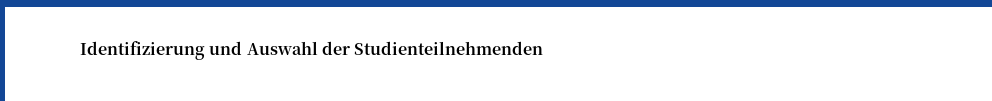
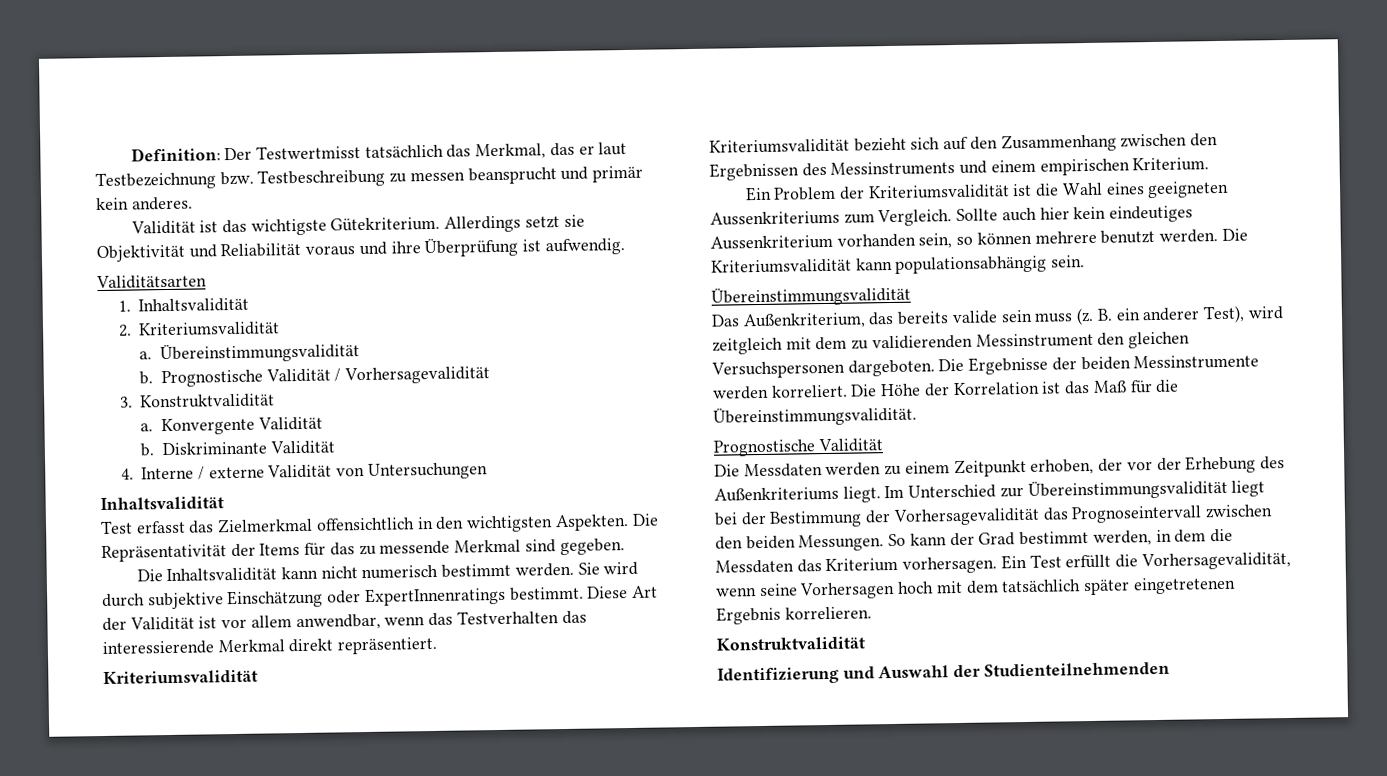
+ Definition: Der Testwertmisst tatsächlich das Merkmal, das er laut Testbezeichnung bzw. Testbeschreibung zu messen beansprucht und primär kein anderes.
+ Validität ist das wichtigste Gütekriterium. Allerdings setzt sie Objektivität und Reliabilität voraus und ihre Überprüfung ist aufwendig.
+ Validitätsarten
+ 1. Inhaltsvalidität
+ 2. Kriteriumsvalidität
+ a. Übereinstimmungsvalidität
+ b. Prognostische Validität / Vorhersagevalidität
+ 3. Konstruktvalidität
+ a. Konvergente Validität
+ b. Diskriminante Validität
+ 4. Interne / externe Validität von Untersuchungen
+ Inhaltsvalidität
+ Test erfasst das Zielmerkmal offensichtlich in den wichtigsten Aspekten. Die Repräsentativität der Items für das zu messende Merkmal sind gegeben.
+ Die Inhaltsvalidität kann nicht numerisch bestimmt werden. Sie wird durch subjektive Einschätzung oder ExpertInnenratings bestimmt. Diese Art der Validität ist vor allem anwendbar, wenn das Testverhalten das interessierende Merkmal direkt repräsentiert.
+ Kriteriumsvalidität
+ Kriteriumsvalidität bezieht sich auf den Zusammenhang zwischen den Ergebnissen des Messinstruments und einem empirischen Kriterium.
+ Ein Problem der Kriteriumsvalidität ist die Wahl eines geeigneten Aussenkriteriums zum Vergleich. Sollte auch hier kein eindeutiges Aussenkriterium vorhanden sein, so können mehrere benutzt werden. Die Kriteriumsvalidität kann populationsabhängig sein.
+ Übereinstimmungsvalidität
+ Das Außenkriterium, das bereits valide sein muss (z. B. ein anderer Test), wird zeitgleich mit dem zu validierenden Messinstrument den gleichen Versuchspersonen dargeboten. Die Ergebnisse der beiden Messinstrumente werden korreliert. Die Höhe der Korrelation ist das Maß für die Übereinstimmungsvalidität.
+ Prognostische Validität
+ Die Messdaten werden zu einem Zeitpunkt erhoben, der vor der Erhebung des Außenkriteriums liegt. Im Unterschied zur Übereinstimmungsvalidität liegt bei der Bestimmung der Vorhersagevalidität das Prognoseintervall zwischen den beiden Messungen. So kann der Grad bestimmt werden, in dem die Messdaten das Kriterium vorhersagen. Ein Test erfüllt die Vorhersagevalidität, wenn seine Vorhersagen hoch mit dem tatsächlich später eingetretenen Ergebnis korrelieren.
+ Konstruktvalidität

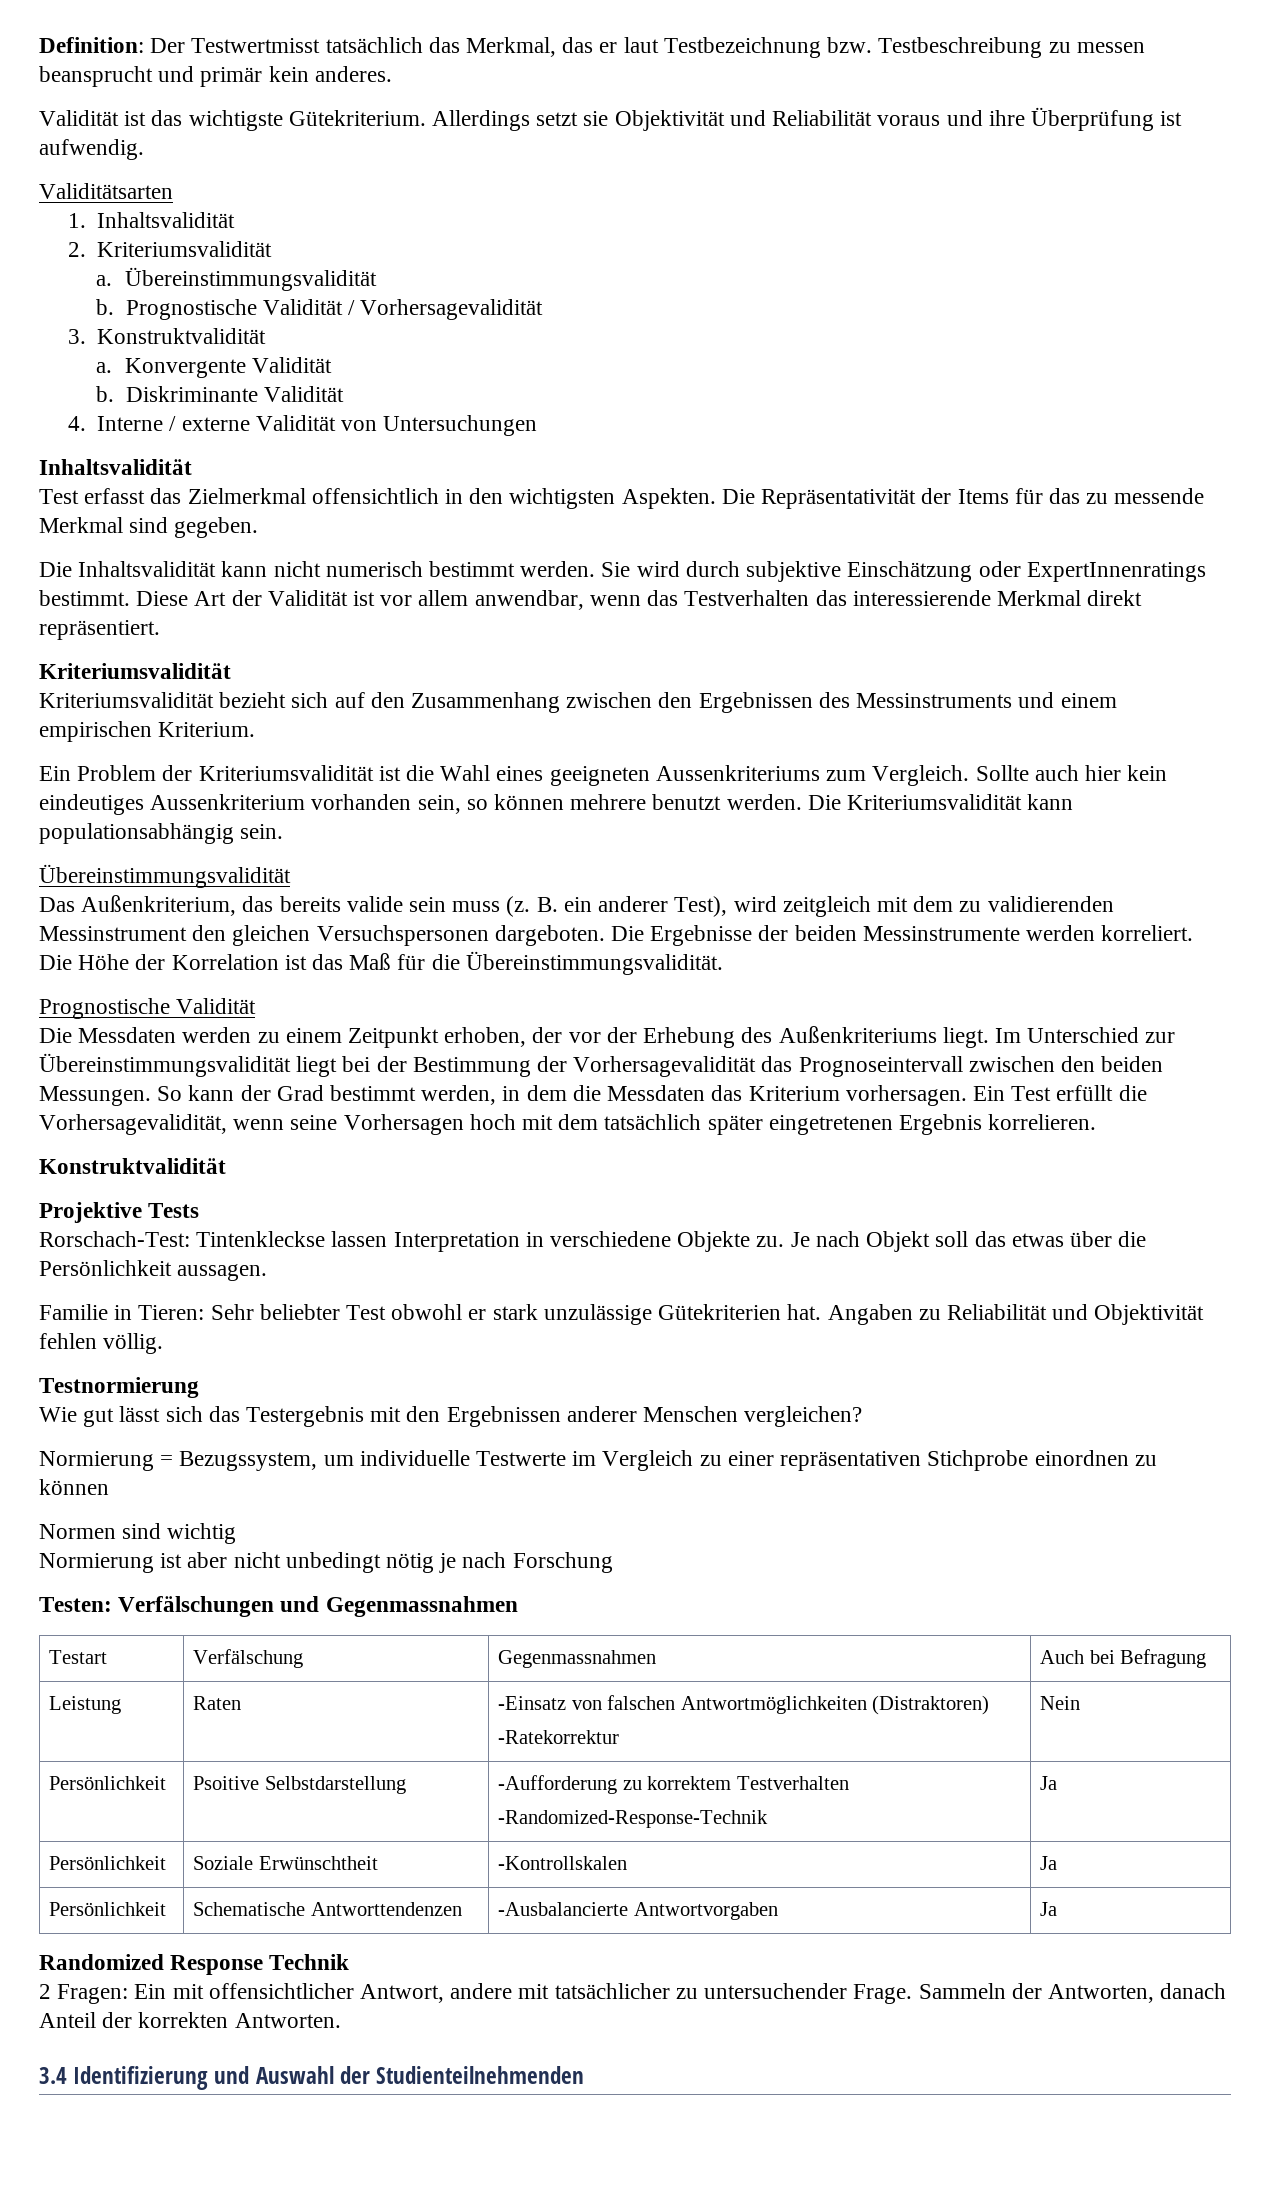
- Identifizierung und Auswahl der Studienteilnehmenden
+ Projektive Tests
+ Rorschach-Test: Tintenkleckse lassen Interpretation in verschiedene Objekte zu. Je nach Objekt soll das etwas über die Persönlichkeit aussagen.
+ Familie in Tieren: Sehr beliebter Test obwohl er stark unzulässige Gütekriterien hat. Angaben zu Reliabilität und Objektivität fehlen völlig.
+ Testnormierung
+ Wie gut lässt sich das Testergebnis mit den Ergebnissen anderer Menschen vergleichen?
+ Normierung = Bezugssystem, um individuelle Testwerte im Vergleich zu einer repräsentativen Stichprobe einordnen zu können
+ Normen sind wichtig
+ Normierung ist aber nicht unbedingt nötig je nach Forschung
+ Testen: Verfälschungen und Gegenmassnahmen
+ Testart | Verfälschung | Gegenmassnahmen | Auch bei Befragung
+ Leistung | Raten | -Einsatz von falschen Antwortmöglichkeiten (Distraktoren)
+ -Ratekorrektur | Nein
+ Persönlichkeit | Psoitive Selbstdarstellung | -Aufforderung zu korrektem Testverhalten
+ -Randomized-Response-Technik | Ja
+ Persönlichkeit | Soziale Erwünschtheit | -Kontrollskalen | Ja
+ Persönlichkeit | Schematische Antworttendenzen | -Ausbalancierte Antwortvorgaben | Ja
+ Randomized Response Technik
+ 2 Fragen: Ein mit offensichtlicher Antwort, andere mit tatsächlicher zu untersuchender Frage. Sammeln der Antworten, danach Anteil der korrekten Antworten.
+ 3.4 Identifizierung und Auswahl der Studienteilnehmenden

